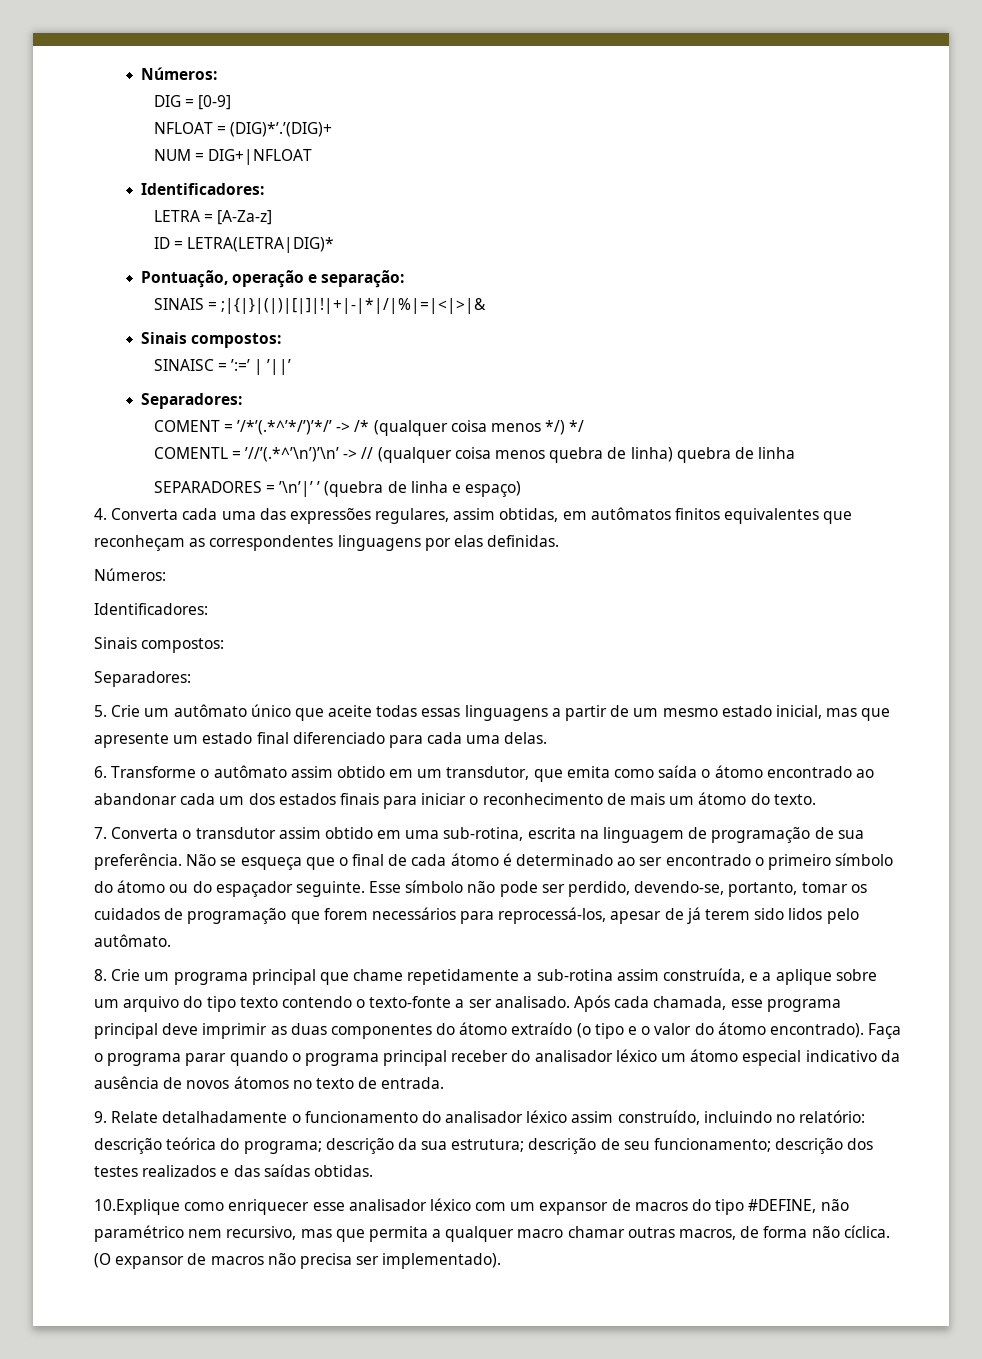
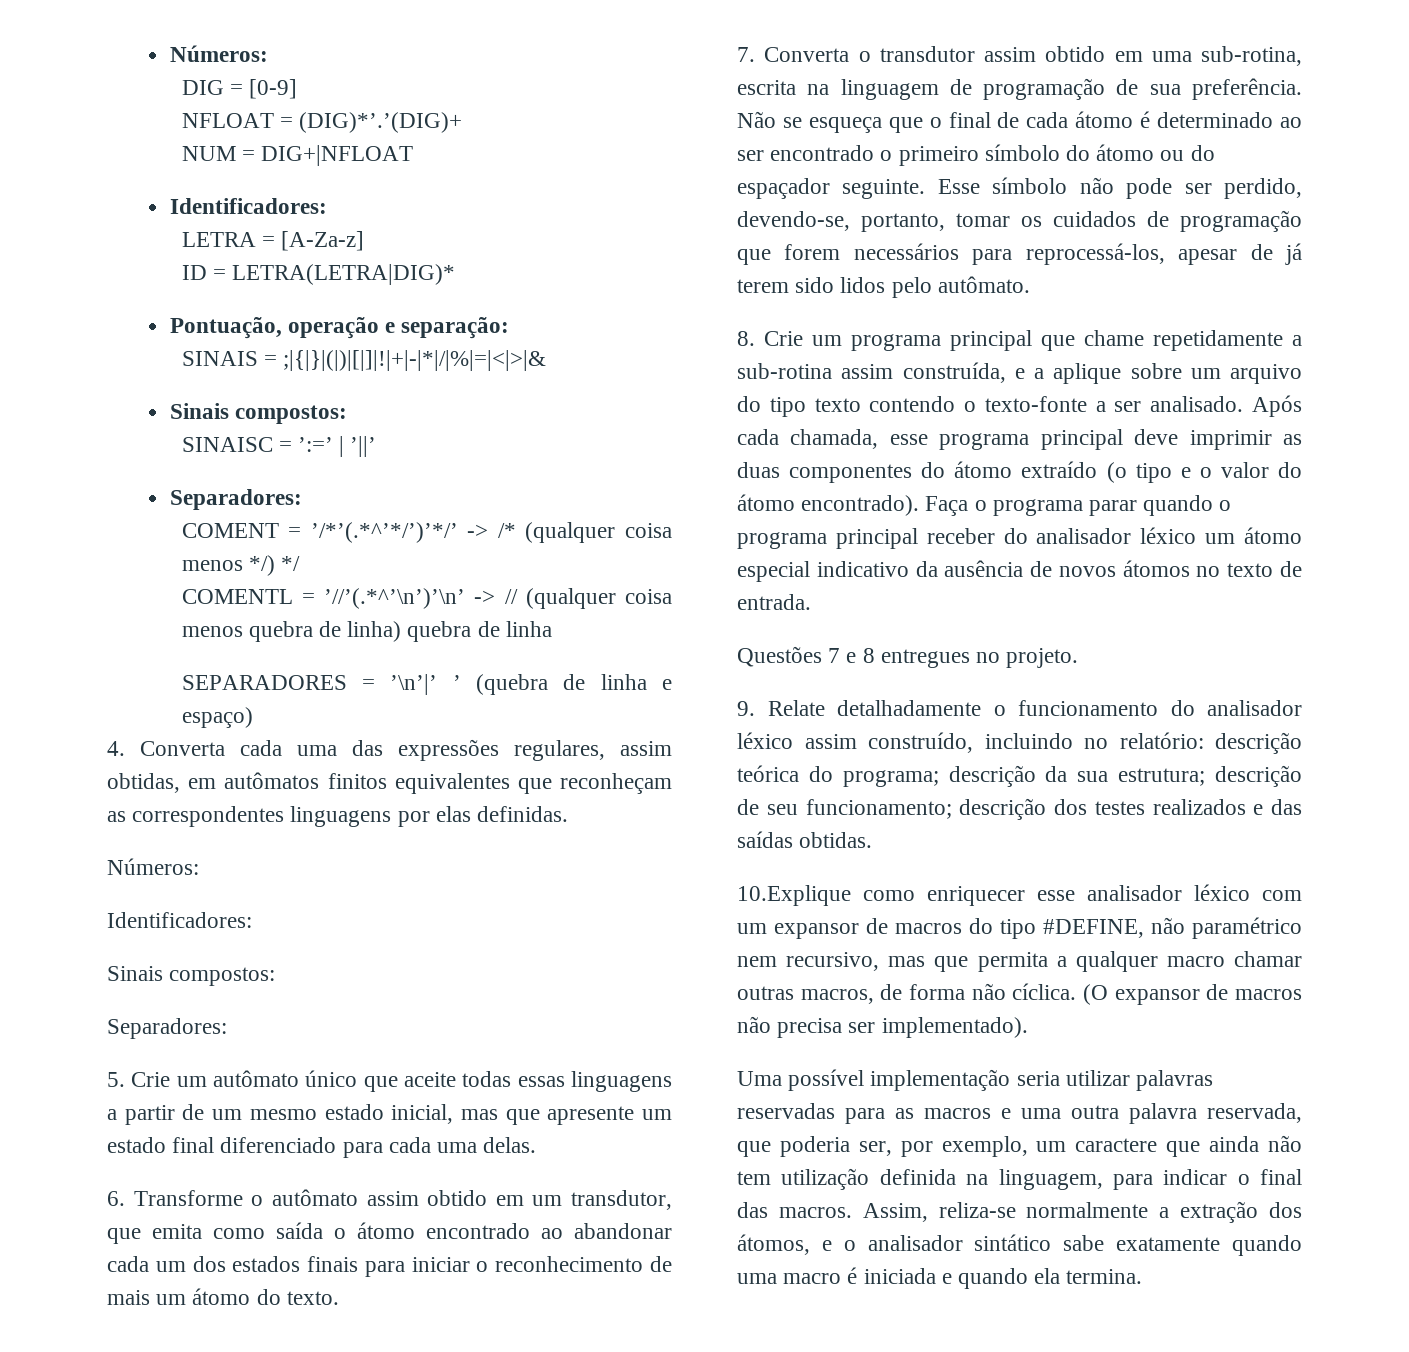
+ Questões 7 e 8 entregues no projeto.
+ Uma possível implementação seria utilizar palavras reservadas para as macros e uma outra palavra reservada, que poderia ser, por exemplo, um caractere que ainda não tem utilização definida na linguagem, para indicar o final das macros. Assim, reliza-se normalmente a extração dos átomos, e o analisador sintático sabe exatamente quando uma macro é iniciada e quando ela termina.

